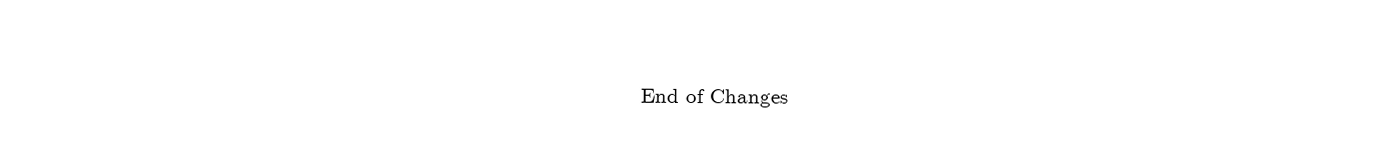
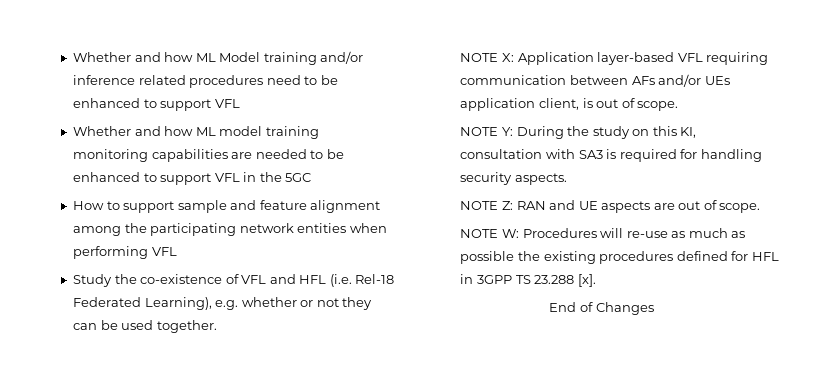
+ Whether and how ML Model training and/or inference related procedures need to be enhanced to support VFL
+ Whether and how ML model training monitoring capabilities are needed to be enhanced to support VFL in the 5GC
+ How to support sample and feature alignment among the participating network entities when performing VFL
+ Study the co-existence of VFL and HFL (i.e. Rel-18 Federated Learning), e.g. whether or not they can be used together.
+ NOTE X: Application layer-based VFL requiring communication between AFs and/or UEs application client, is out of scope.
+ NOTE Y: During the study on this KI, consultation with SA3 is required for handling security aspects.
+ NOTE Z: RAN and UE aspects are out of scope.
+ NOTE W: Procedures will re-use as much as possible the existing procedures defined for HFL in 3GPP TS 23.288 [x].

